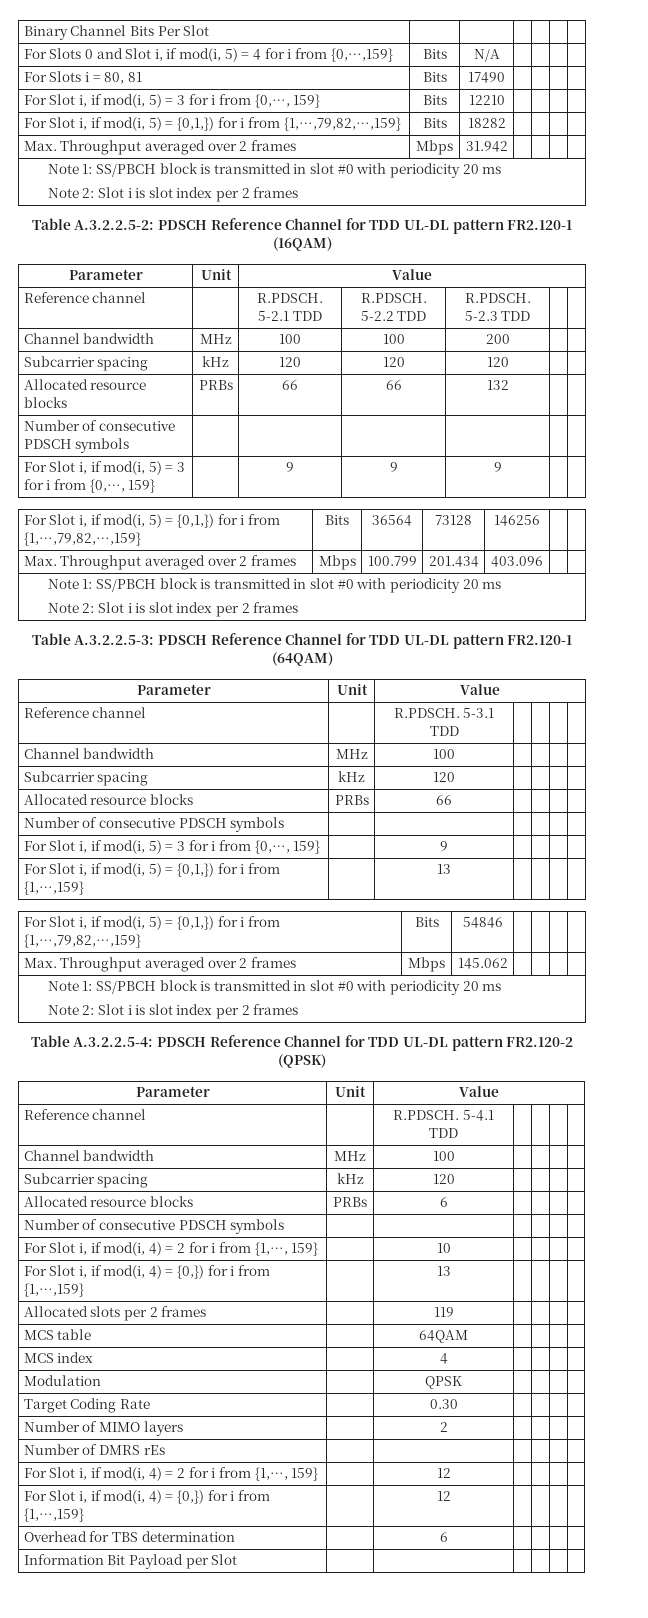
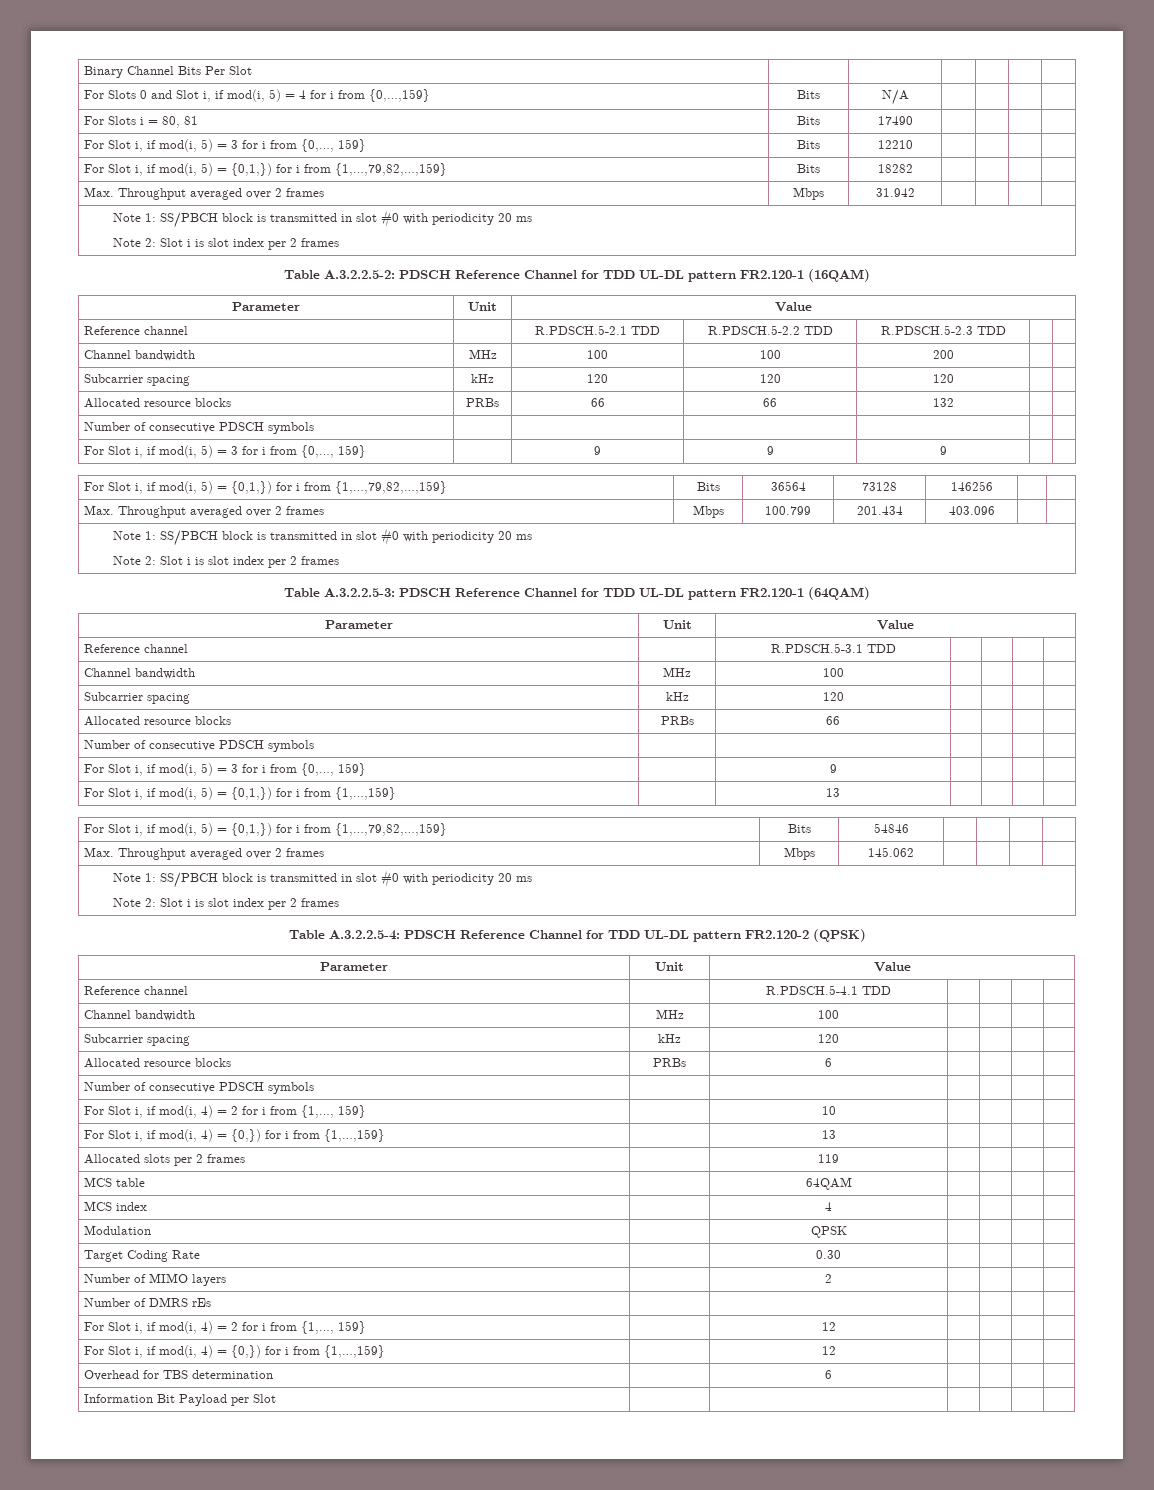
- Reference channel | | R.PDSCH. 5-2.1 TDD | R.PDSCH. 5-2.2 TDD | R.PDSCH. 5-2.3 TDD | |
+ Reference channel | | R.PDSCH.5-2.1 TDD | R.PDSCH.5-2.2 TDD | R.PDSCH.5-2.3 TDD | |
- Reference channel | | R.PDSCH. 5-3.1 TDD | | | |
+ Reference channel | | R.PDSCH.5-3.1 TDD | | | |
- Reference channel | | R.PDSCH. 5-4.1 TDD | | | |
+ Reference channel | | R.PDSCH.5-4.1 TDD | | | |

